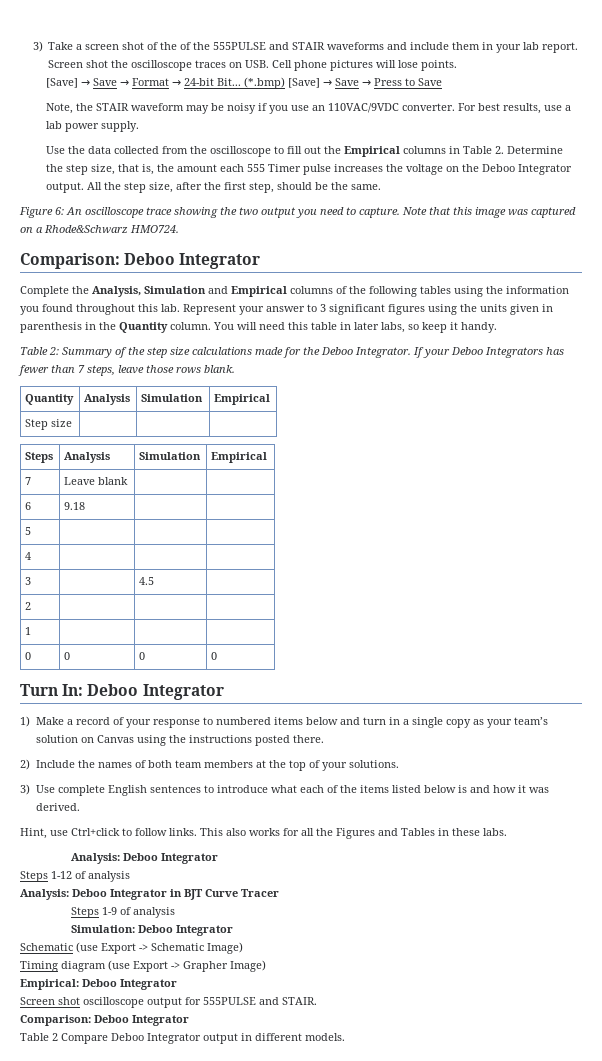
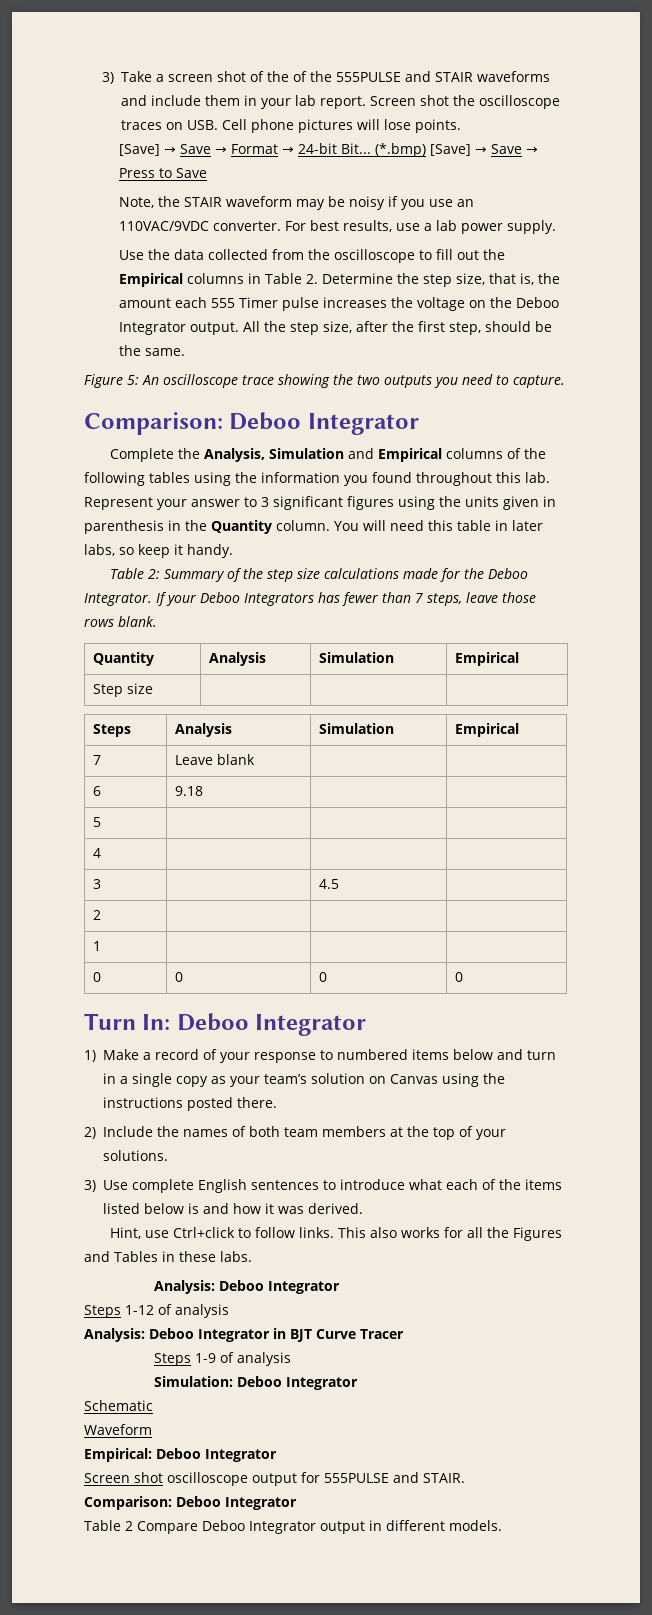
- Figure 6: An oscilloscope trace showing the two output you need to capture. Note that this image was captured on a Rhode&Schwarz HMO724.
+ Figure 5: An oscilloscope trace showing the two outputs you need to capture.
- Schematic (use Export -> Schematic Image)
- Timing diagram (use Export -> Grapher Image)
+ Schematic
+ Waveform

